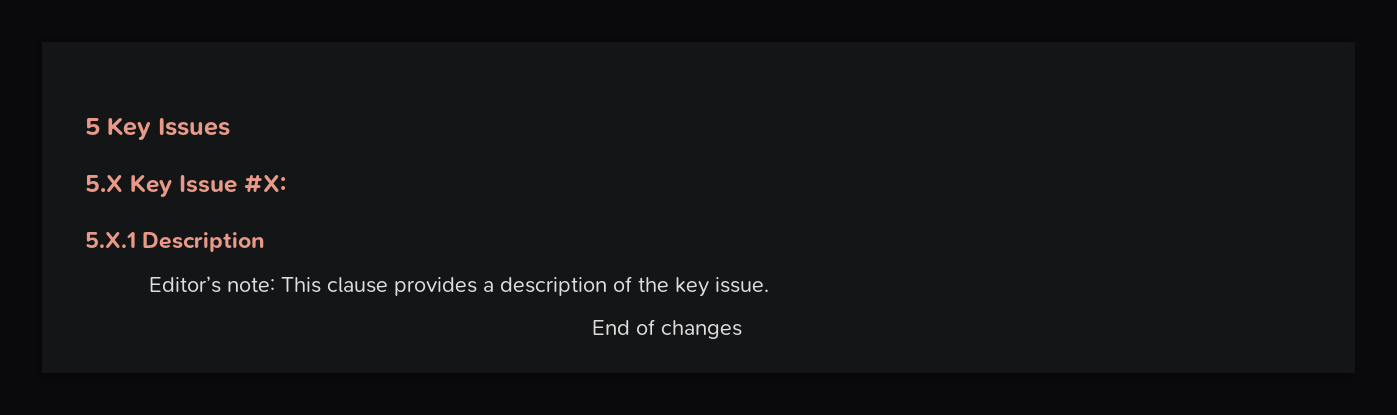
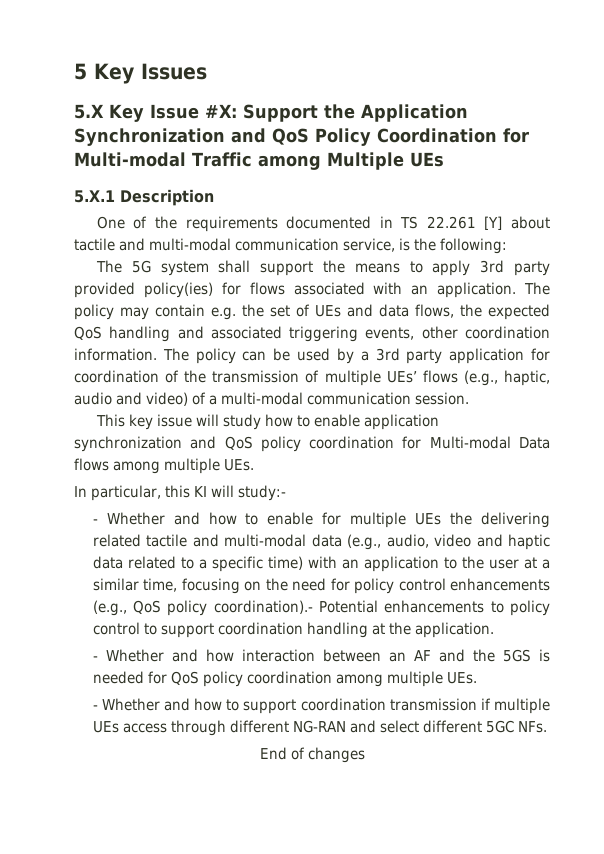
- 5.X Key Issue #X:
+ 5.X Key Issue #X: Support the Application Synchronization and QoS Policy Coordination for Multi-modal Traffic among Multiple UEs
  5.X.1 Description
- Editor’s note: This clause provides a description of the key issue.
+ One of the requirements documented in TS 22.261 [Y] about tactile and multi-modal communication service, is the following:
+ The 5G system shall support the means to apply 3rd party provided policy(ies) for flows associated with an application. The policy may contain e.g. the set of UEs and data flows, the expected QoS handling and associated triggering events, other coordination information. The policy can be used by a 3rd party application for coordination of the transmission of multiple UEs’ flows (e.g., haptic, audio and video) of a multi-modal communication session.
+ This key issue will study how to enable application synchronization and QoS policy coordination for Multi-modal Data flows among multiple UEs.
+ In particular, this KI will study:-
+ - Whether and how to enable for multiple UEs the delivering related tactile and multi-modal data (e.g., audio, video and haptic data related to a specific time) with an application to the user at a similar time, focusing on the need for policy control enhancements (e.g., QoS policy coordination).- Potential enhancements to policy control to support coordination handling at the application.
+ - Whether and how interaction between an AF and the 5GS is needed for QoS policy coordination among multiple UEs.
+ - Whether and how to support coordination transmission if multiple UEs access through different NG-RAN and select different 5GC NFs.

